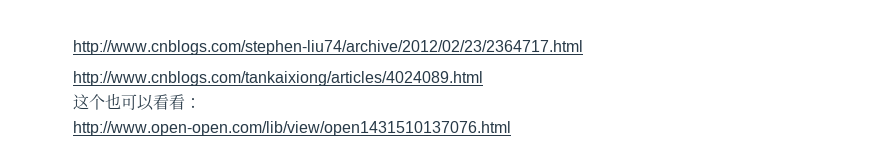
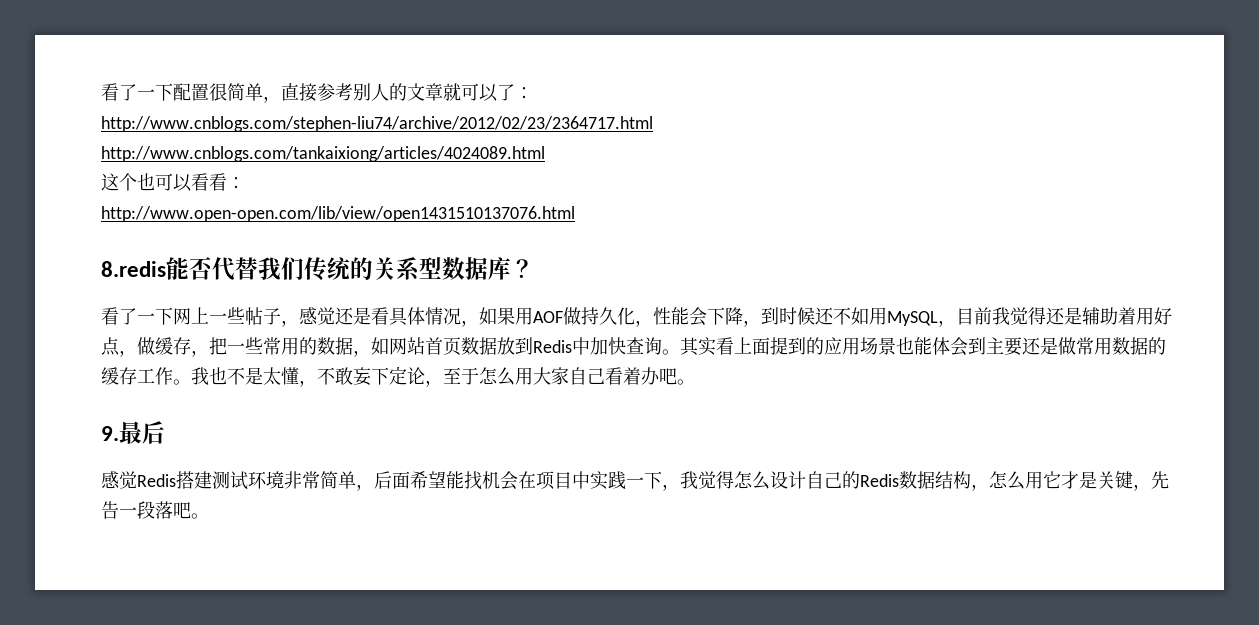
+ 看了一下配置很简单，直接参考别人的文章就可以了：
+ 8.redis能否代替我们传统的关系型数据库？
+ 看了一下网上一些帖子，感觉还是看具体情况，如果用AOF做持久化，性能会下降，到时候还不如用MySQL，目前我觉得还是辅助着用好点，做缓存，把一些常用的数据，如网站首页数据放到Redis中加快查询。其实看上面提到的应用场景也能体会到主要还是做常用数据的缓存工作。我也不是太懂，不敢妄下定论，至于怎么用大家自己看着办吧。
+ 9.最后
+ 感觉Redis搭建测试环境非常简单，后面希望能找机会在项目中实践一下，我觉得怎么设计自己的Redis数据结构，怎么用它才是关键，先告一段落吧。

